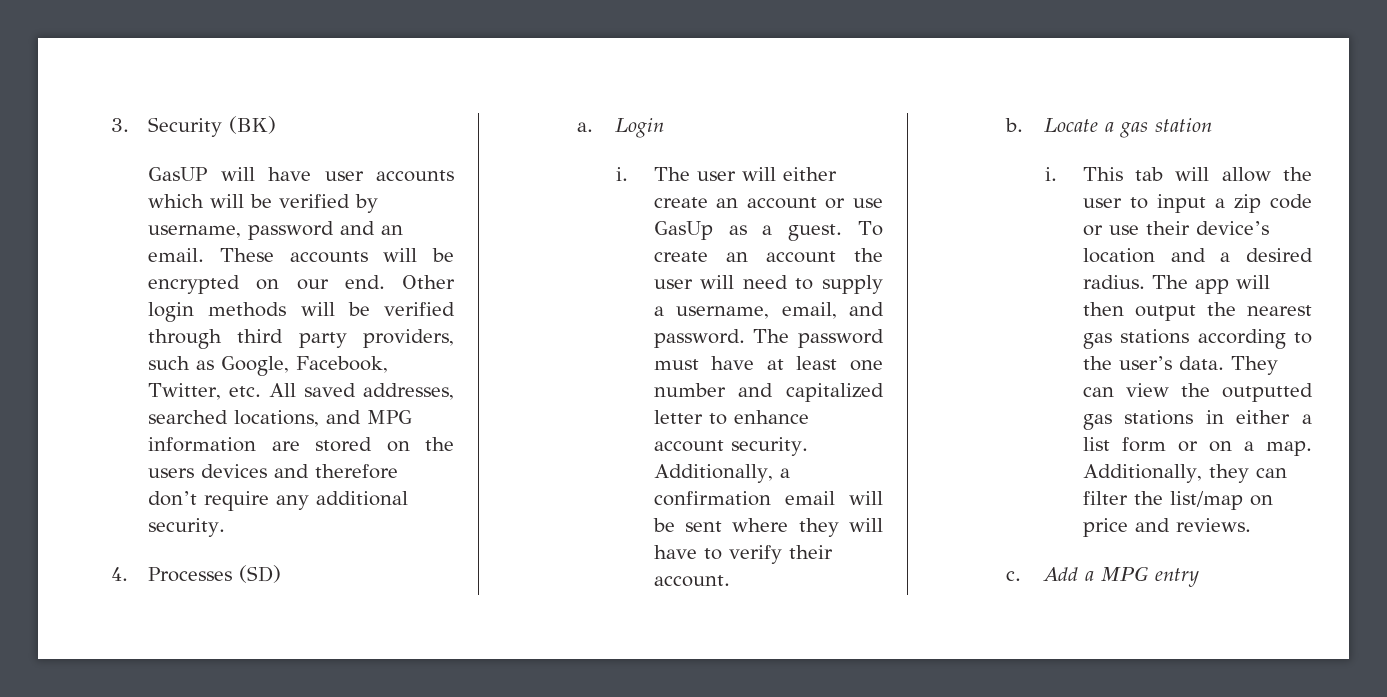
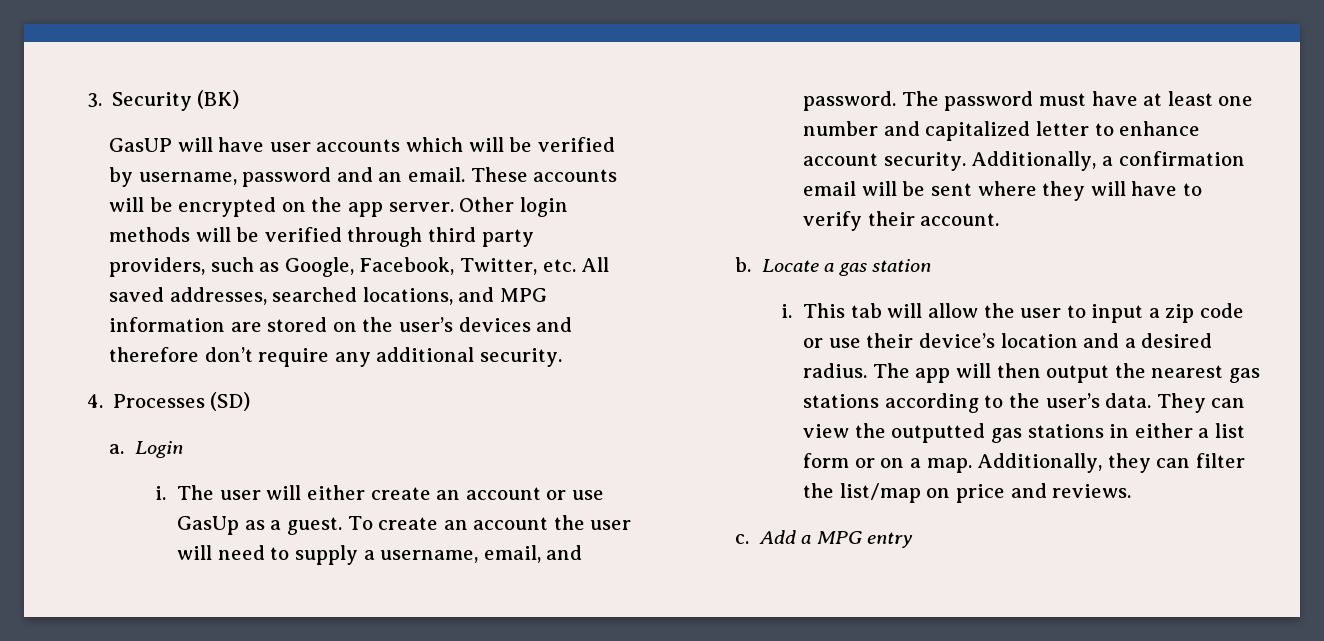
- These accounts will be encrypted on our end.
+ These accounts will be encrypted on the app server.
- Other login methods will be verified through third party providers, such as Google, Facebook, Twitter, etc. All saved addresses, searched locations, and MPG information are stored on the users devices and therefore don’t require any additional security.
+ Other login methods will be verified through third party providers, such as Google, Facebook, Twitter, etc. All saved addresses, searched locations, and MPG information are stored on the user’s devices and therefore don’t require any additional security.

